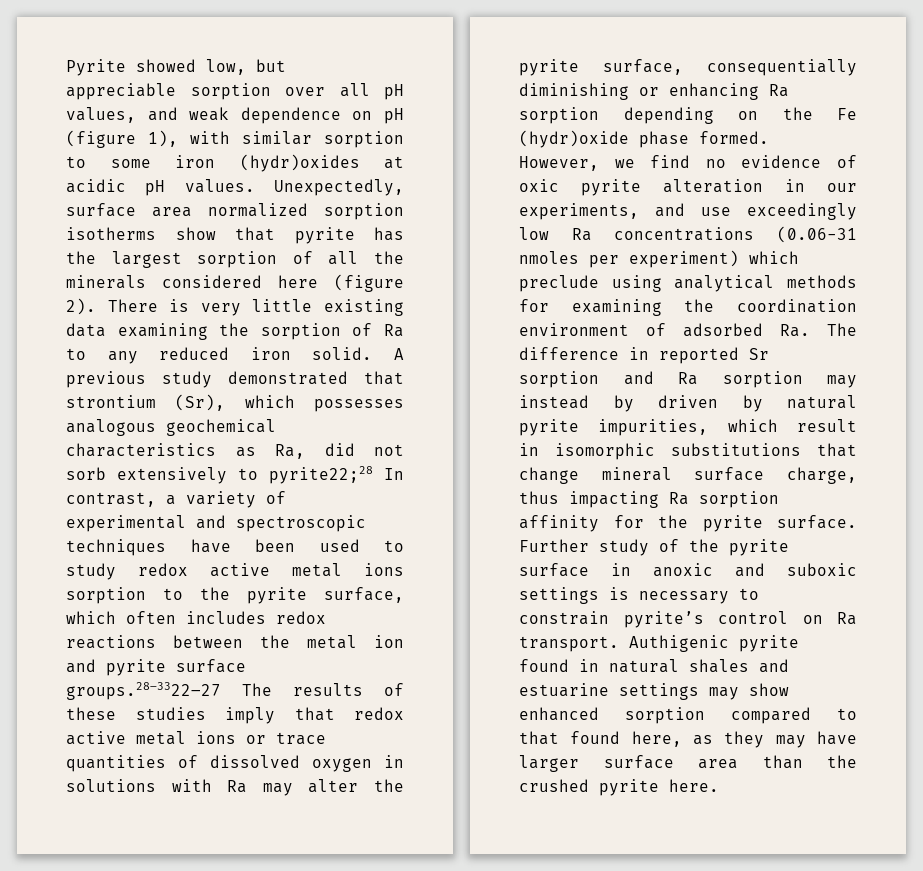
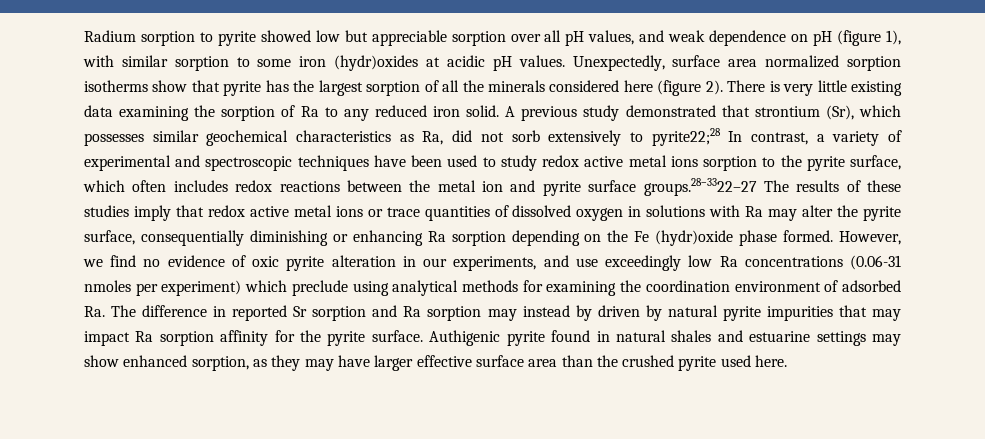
- Pyrite showed low, but appreciable sorption over all pH values, and weak dependence on pH (figure 1), with similar sorption to some iron (hydr)oxides at acidic pH values.
+ Radium sorption to pyrite showed low but appreciable sorption over all pH values, and weak dependence on pH (figure 1), with similar sorption to some iron (hydr)oxides at acidic pH values.
- A previous study demonstrated that strontium (Sr), which possesses analogous geochemical characteristics as Ra, did not sorb extensively to pyrite22;28 In contrast, a variety of experimental and spectroscopic techniques have been used to study redox active metal ions sorption to the pyrite surface, which often includes redox reactions between the metal ion and pyrite surface groups.28–3322–27 The results of these studies imply that redox active metal ions or trace quantities of dissolved oxygen in solutions with Ra may alter the pyrite surface, consequentially diminishing or enhancing Ra sorption depending on the Fe (hydr)oxide phase formed.
+ A previous study demonstrated that strontium (Sr), which possesses similar geochemical characteristics as Ra, did not sorb extensively to pyrite22;28 In contrast, a variety of experimental and spectroscopic techniques have been used to study redox active metal ions sorption to the pyrite surface, which often includes redox reactions between the metal ion and pyrite surface groups.28–3322–27 The results of these studies imply that redox active metal ions or trace quantities of dissolved oxygen in solutions with Ra may alter the pyrite surface, consequentially diminishing or enhancing Ra sorption depending on the Fe (hydr)oxide phase formed.
- However, we find no evidence of oxic pyrite alteration in our experiments, and use exceedingly low Ra concentrations (0.06-31 nmoles per experiment) which preclude using analytical methods for examining the coordination environment of adsorbed Ra. The difference in reported Sr sorption and Ra sorption may instead by driven by natural pyrite impurities, which result in isomorphic substitutions that change mineral surface charge, thus impacting Ra sorption affinity for the pyrite surface.
+ However, we find no evidence of oxic pyrite alteration in our experiments, and use exceedingly low Ra concentrations (0.06-31 nmoles per experiment) which preclude using analytical methods for examining the coordination environment of adsorbed Ra. The difference in reported Sr sorption and Ra sorption may instead by driven by natural pyrite impurities that may impact Ra sorption affinity for the pyrite surface.
- Further study of the pyrite surface in anoxic and suboxic settings is necessary to constrain pyrite’s control on Ra transport.
- Authigenic pyrite found in natural shales and estuarine settings may show enhanced sorption compared to that found here, as they may have larger surface area than the crushed pyrite here.
+ Authigenic pyrite found in natural shales and estuarine settings may show enhanced sorption, as they may have larger effective surface area than the crushed pyrite used here.

